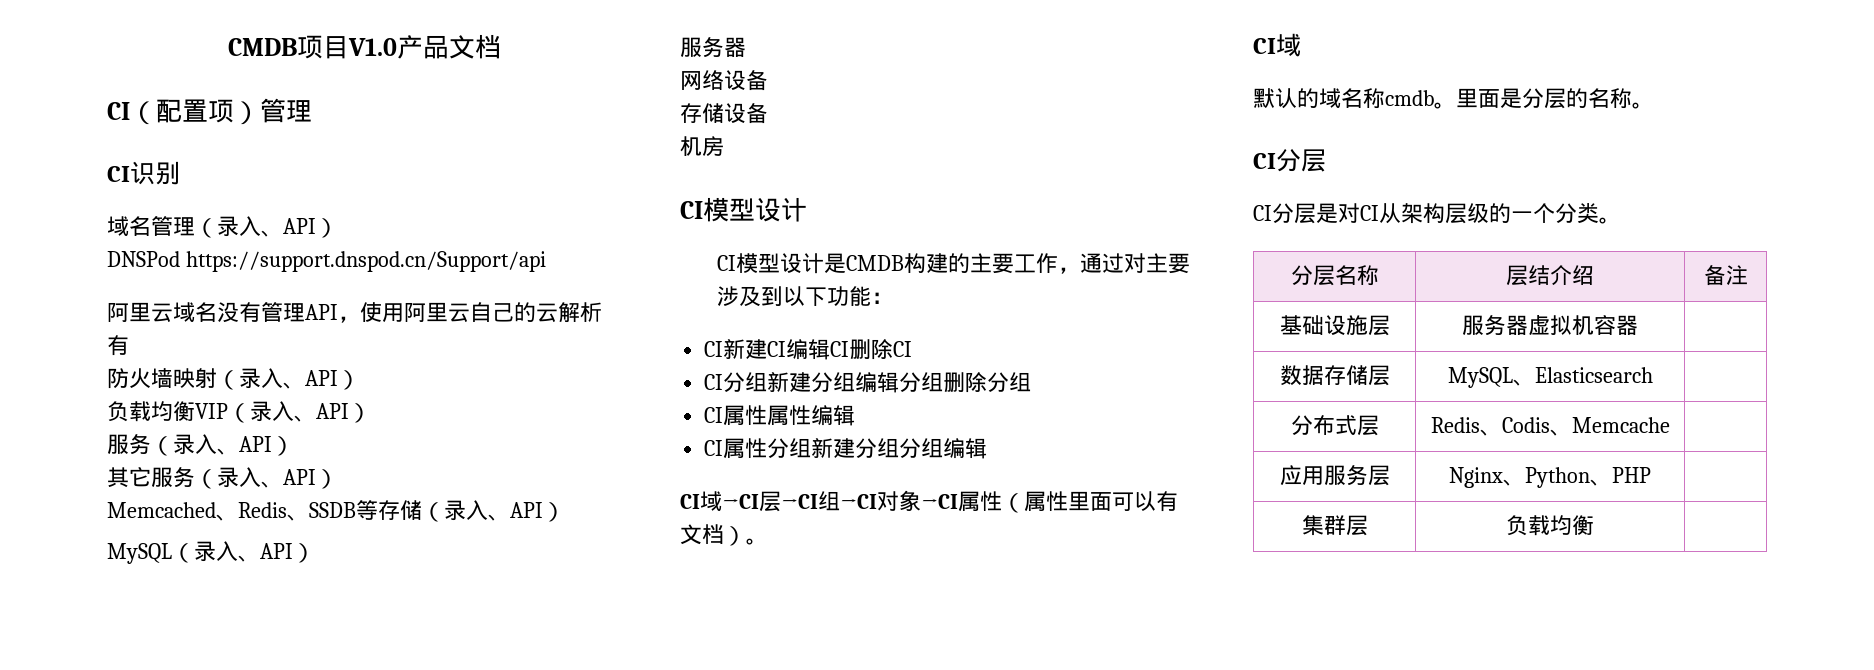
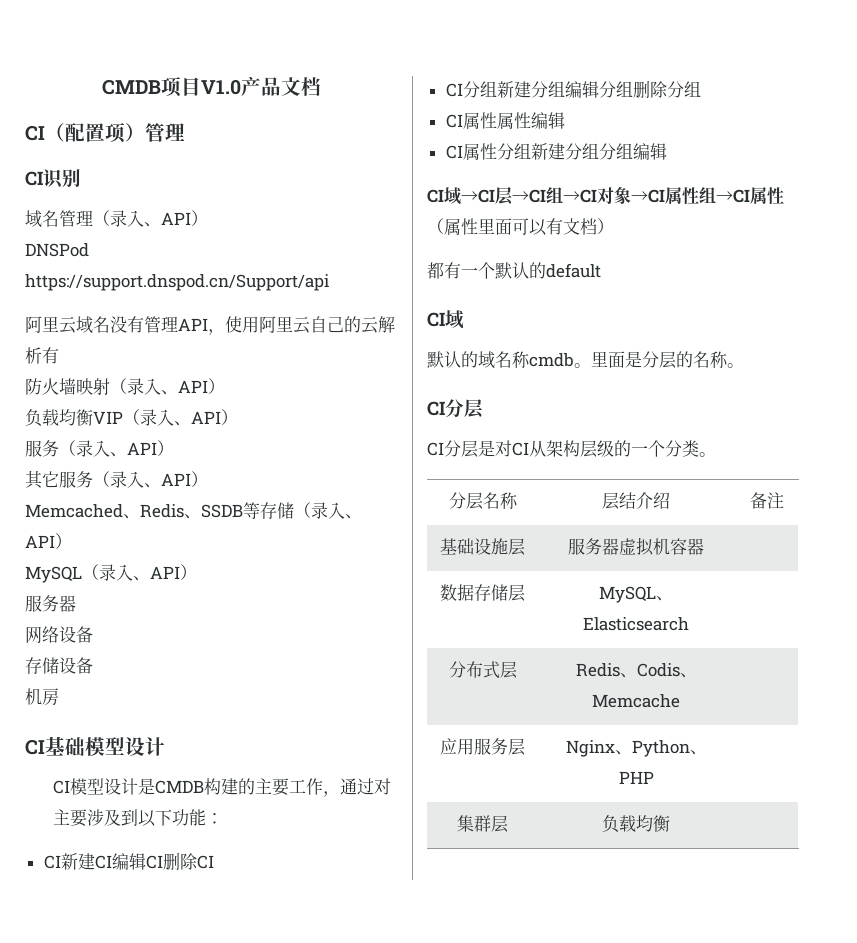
  机房
- CI模型设计
+ CI基础模型设计
- CI域→CI层→CI组→CI对象→CI属性（属性里面可以有文档）。
+ CI域→CI层→CI组→CI对象→CI属性组→CI属性（属性里面可以有文档）
+ 都有一个默认的default

